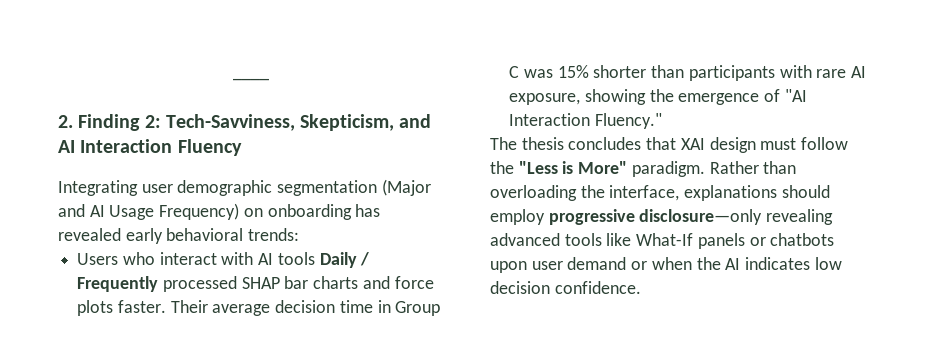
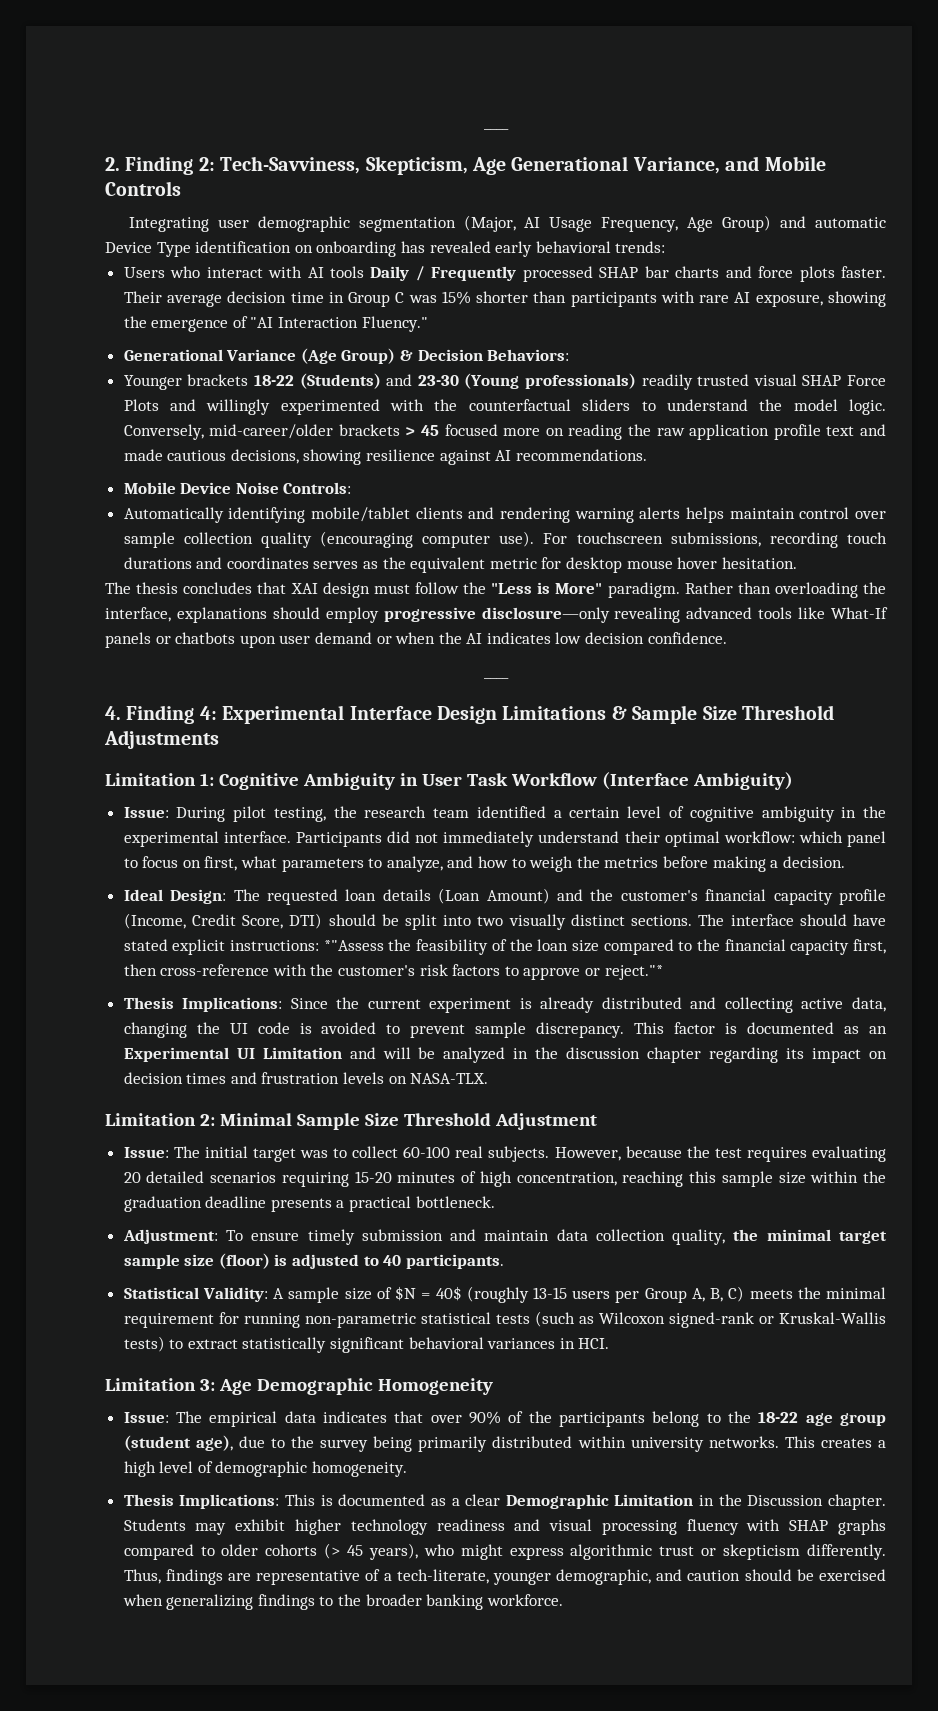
- 2. Finding 2: Tech-Savviness, Skepticism, and AI Interaction Fluency
- Integrating user demographic segmentation (Major and AI Usage Frequency) on onboarding has revealed early behavioral trends:
+ 2. Finding 2: Tech-Savviness, Skepticism, Age Generational Variance, and Mobile Controls
+ Integrating user demographic segmentation (Major, AI Usage Frequency, Age Group) and automatic Device Type identification on onboarding has revealed early behavioral trends:
+ Generational Variance (Age Group) & Decision Behaviors:
+ Younger brackets 18-22 (Students) and 23-30 (Young professionals) readily trusted visual SHAP Force Plots and willingly experimented with the counterfactual sliders to understand the model logic. Conversely, mid-career/older brackets > 45 focused more on reading the raw application profile text and made cautious decisions, showing resilience against AI recommendations.
+ Mobile Device Noise Controls:
+ Automatically identifying mobile/tablet clients and rendering warning alerts helps maintain control over sample collection quality (encouraging computer use). For touchscreen submissions, recording touch durations and coordinates serves as the equivalent metric for desktop mouse hover hesitation.
  Rather than overloading the interface, explanations should employ progressive disclosure—only revealing advanced tools like What-If panels or chatbots upon user demand or when the AI indicates low decision confidence.
+ ____
+ 4. Finding 4: Experimental Interface Design Limitations & Sample Size Threshold Adjustments
+ Limitation 1: Cognitive Ambiguity in User Task Workflow (Interface Ambiguity)
+ Issue: During pilot testing, the research team identified a certain level of cognitive ambiguity in the experimental interface. Participants did not immediately understand their optimal workflow: which panel to focus on first, what parameters to analyze, and how to weigh the metrics before making a decision.
+ Ideal Design: The requested loan details (Loan Amount) and the customer's financial capacity profile (Income, Credit Score, DTI) should be split into two visually distinct sections. The interface should have stated explicit instructions: *"Assess the feasibility of the loan size compared to the financial capacity first, then cross-reference with the customer's risk factors to approve or reject."*
+ Thesis Implications: Since the current experiment is already distributed and collecting active data, changing the UI code is avoided to prevent sample discrepancy. This factor is documented as an Experimental UI Limitation and will be analyzed in the discussion chapter regarding its impact on decision times and frustration levels on NASA-TLX.
+ Limitation 2: Minimal Sample Size Threshold Adjustment
+ Issue: The initial target was to collect 60-100 real subjects. However, because the test requires evaluating 20 detailed scenarios requiring 15-20 minutes of high concentration, reaching this sample size within the graduation deadline presents a practical bottleneck.
+ Adjustment: To ensure timely submission and maintain data collection quality, the minimal target sample size (floor) is adjusted to 40 participants.
+ Statistical Validity: A sample size of $N = 40$ (roughly 13-15 users per Group A, B, C) meets the minimal requirement for running non-parametric statistical tests (such as Wilcoxon signed-rank or Kruskal-Wallis tests) to extract statistically significant behavioral variances in HCI.
+ Limitation 3: Age Demographic Homogeneity
+ Issue: The empirical data indicates that over 90% of the participants belong to the 18-22 age group (student age), due to the survey being primarily distributed within university networks. This creates a high level of demographic homogeneity.
+ Thesis Implications: This is documented as a clear Demographic Limitation in the Discussion chapter. Students may exhibit higher technology readiness and visual processing fluency with SHAP graphs compared to older cohorts (> 45 years), who might express algorithmic trust or skepticism differently. Thus, findings are representative of a tech-literate, younger demographic, and caution should be exercised when generalizing findings to the broader banking workforce.

